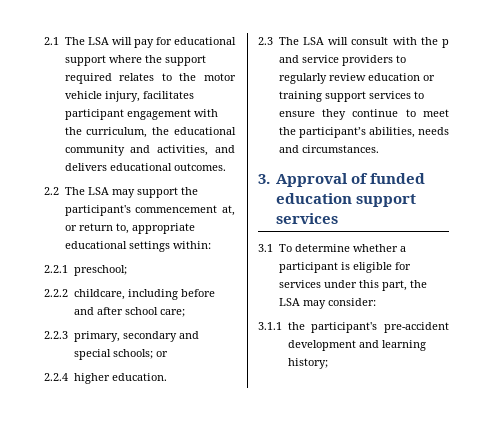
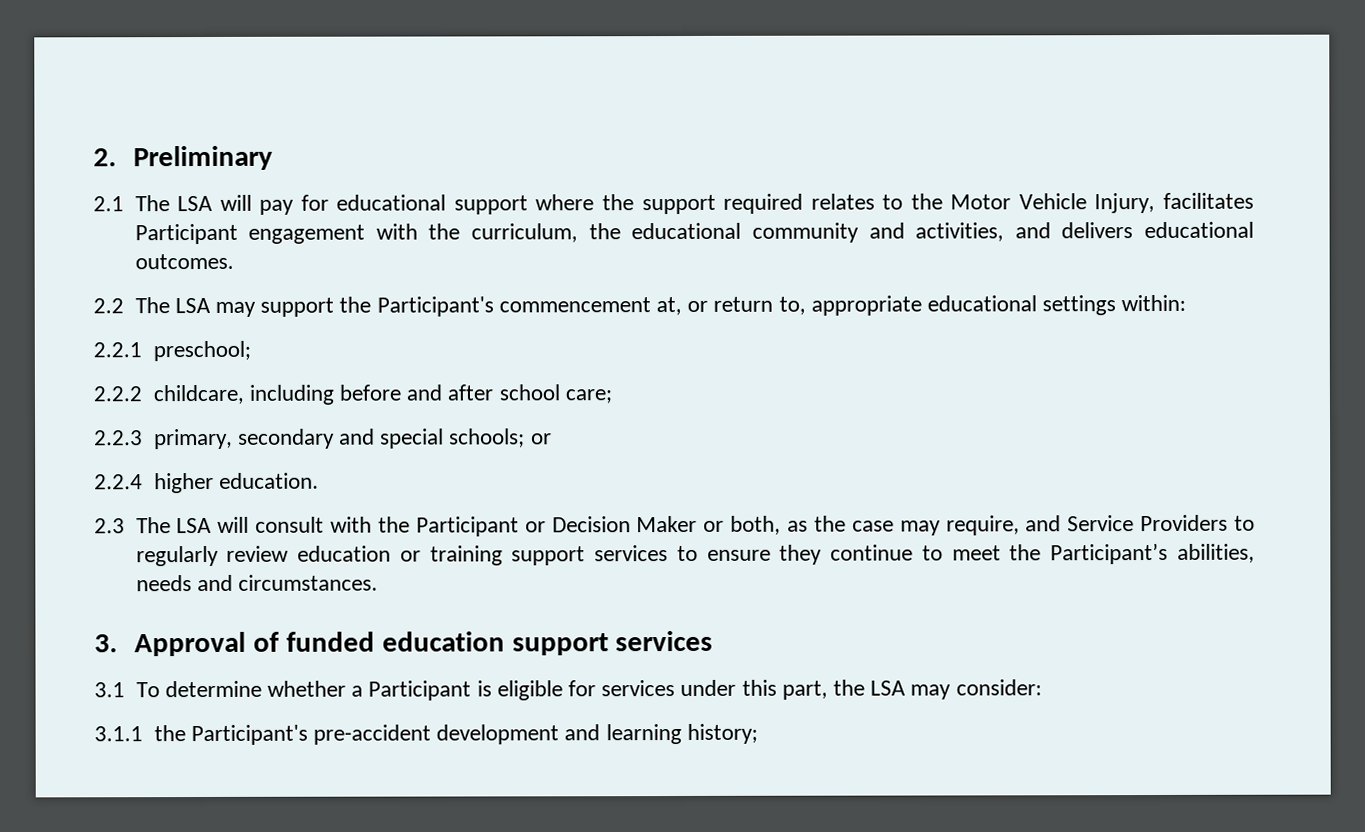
+ 2. Preliminary
- 2.1 The LSA will pay for educational support where the support required relates to the motor vehicle injury, facilitates participant engagement with the curriculum, the educational community and activities, and delivers educational outcomes.
+ 2.1 The LSA will pay for educational support where the support required relates to the Motor Vehicle Injury, facilitates Participant engagement with the curriculum, the educational community and activities, and delivers educational outcomes.
- 2.2 The LSA may support the participant's commencement at, or return to, appropriate educational settings within:
+ 2.2 The LSA may support the Participant's commencement at, or return to, appropriate educational settings within:
- 2.3 The LSA will consult with the p and service providers to regularly review education or training support services to ensure they continue to meet the participant’s abilities, needs and circumstances.
+ 2.3 The LSA will consult with the Participant or Decision Maker or both, as the case may require, and Service Providers to regularly review education or training support services to ensure they continue to meet the Participant’s abilities, needs and circumstances.
- 3.1 To determine whether a participant is eligible for services under this part, the LSA may consider:
+ 3.1 To determine whether a Participant is eligible for services under this part, the LSA may consider:
- 3.1.1 the participant's pre-accident development and learning history;
+ 3.1.1 the Participant's pre-accident development and learning history;

